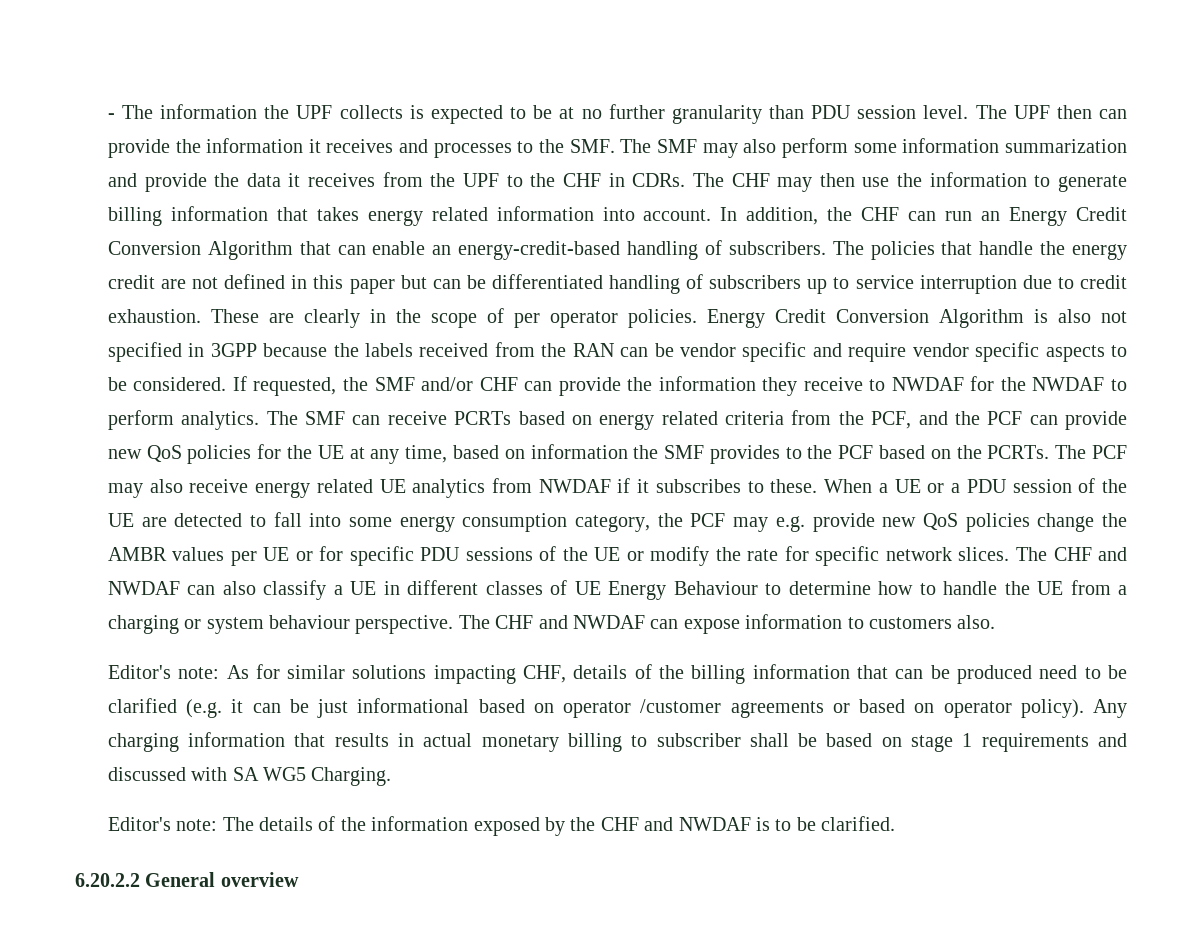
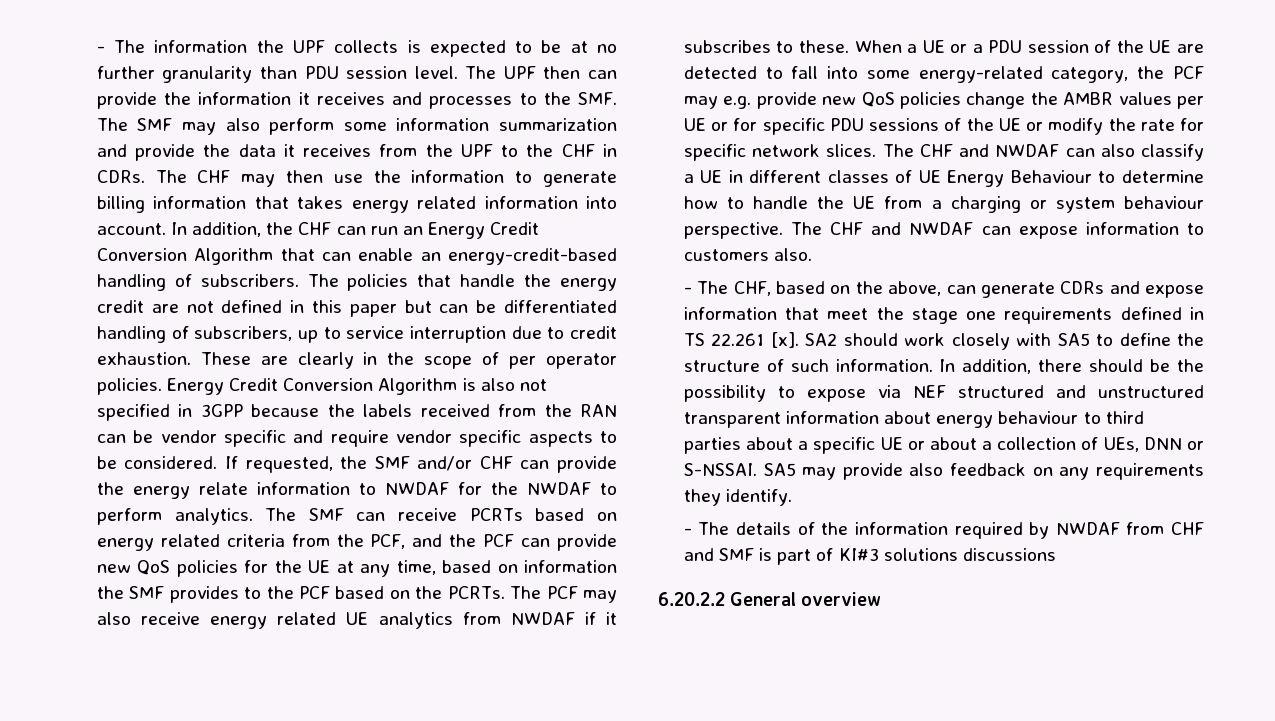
- The policies that handle the energy credit are not defined in this paper but can be differentiated handling of subscribers up to service interruption due to credit exhaustion.
+ The policies that handle the energy credit are not defined in this paper but can be differentiated handling of subscribers, up to service interruption due to credit exhaustion.
- If requested, the SMF and/or CHF can provide the information they receive to NWDAF for the NWDAF to perform analytics.
+ If requested, the SMF and/or CHF can provide the energy relate information to NWDAF for the NWDAF to perform analytics.
- When a UE or a PDU session of the UE are detected to fall into some energy consumption category, the PCF may e.g. provide new QoS policies change the AMBR values per UE or for specific PDU sessions of the UE or modify the rate for specific network slices.
+ When a UE or a PDU session of the UE are detected to fall into some energy-related category, the PCF may e.g. provide new QoS policies change the AMBR values per UE or for specific PDU sessions of the UE or modify the rate for specific network slices.
- Editor's note: As for similar solutions impacting CHF, details of the billing information that can be produced need to be clarified (e.g. it can be just informational based on operator /customer agreements or based on operator policy). Any charging information that results in actual monetary billing to subscriber shall be based on stage 1 requirements and discussed with SA WG5 Charging.
- Editor's note: The details of the information exposed by the CHF and NWDAF is to be clarified.
+ - The CHF, based on the above, can generate CDRs and expose information that meet the stage one requirements defined in TS 22.261 [x]. SA2 should work closely with SA5 to define the structure of such information. In addition, there should be the possibility to expose via NEF structured and unstructured transparent information about energy behaviour to third parties about a specific UE or about a collection of UEs, DNN or S-NSSAI. SA5 may provide also feedback on any requirements they identify.
+ - The details of the information required by NWDAF from CHF and SMF is part of KI#3 solutions discussions

